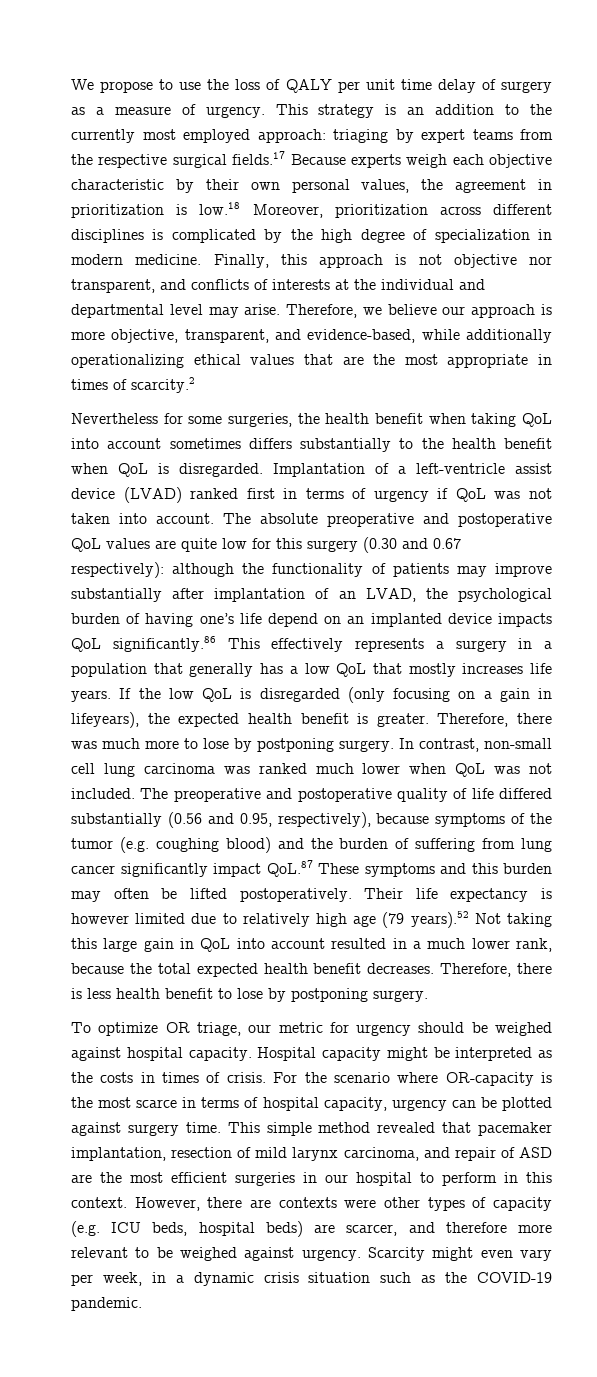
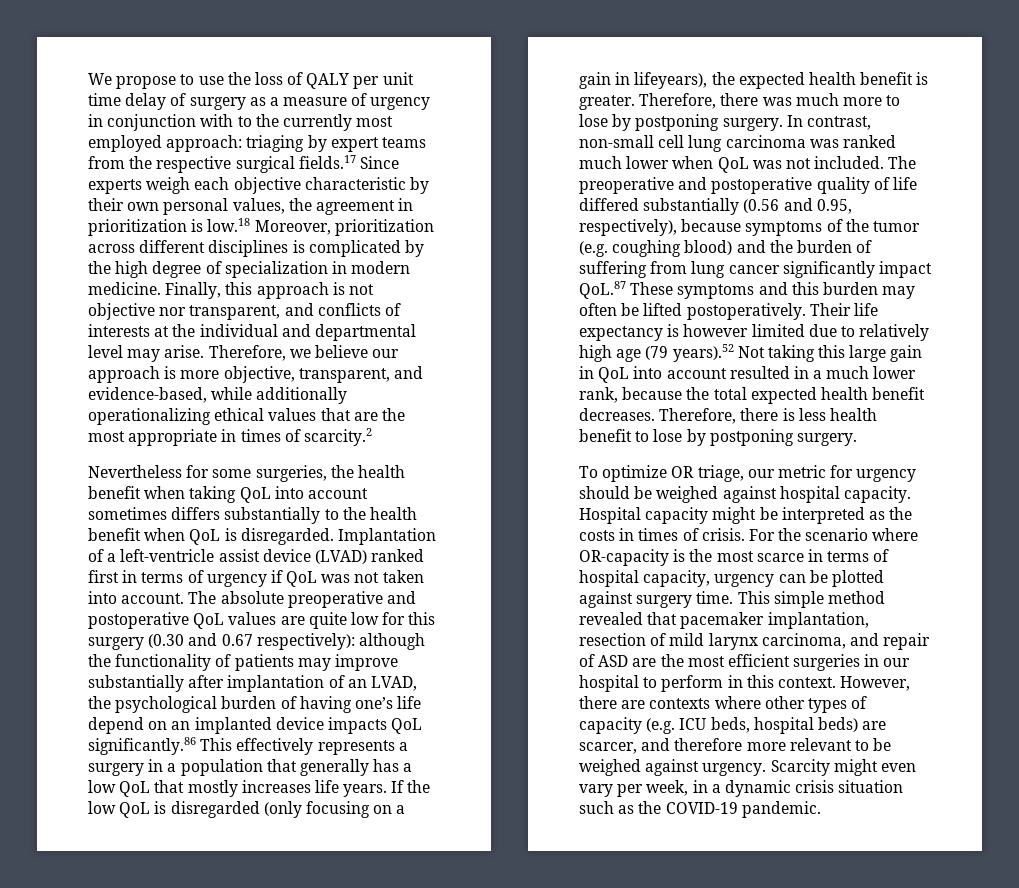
- We propose to use the loss of QALY per unit time delay of surgery as a measure of urgency. This strategy is an addition to the currently most employed approach:
+ We propose to use the loss of QALY per unit time delay of surgery as a measure of urgency in conjunction with to the currently most employed approach:
- triaging by expert teams from the respective surgical fields.17 Because experts weigh each objective characteristic by their own personal values, the agreement in prioritization is low.18 Moreover, prioritization across different disciplines is complicated by the high degree of specialization in modern medicine.
+ triaging by expert teams from the respective surgical fields.17 Since experts weigh each objective characteristic by their own personal values, the agreement in prioritization is low.18 Moreover, prioritization across different disciplines is complicated by the high degree of specialization in modern medicine.
- However, there are contexts were other types of capacity (e.g. ICU beds, hospital beds) are scarcer, and therefore more relevant to be weighed against urgency.
+ However, there are contexts where other types of capacity (e.g. ICU beds, hospital beds) are scarcer, and therefore more relevant to be weighed against urgency.

